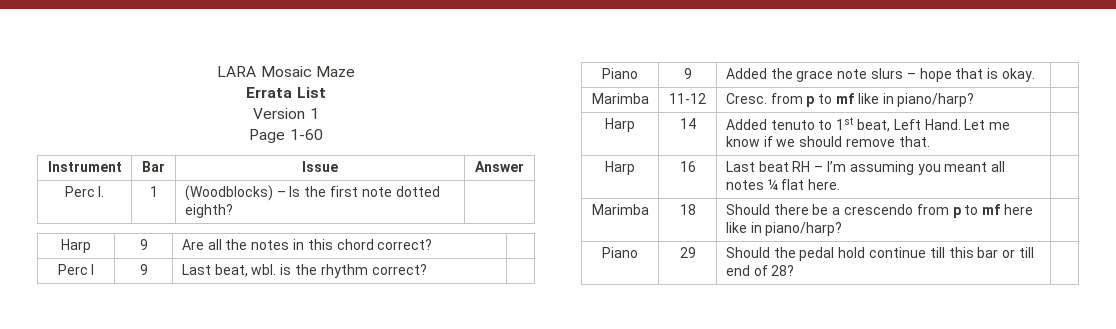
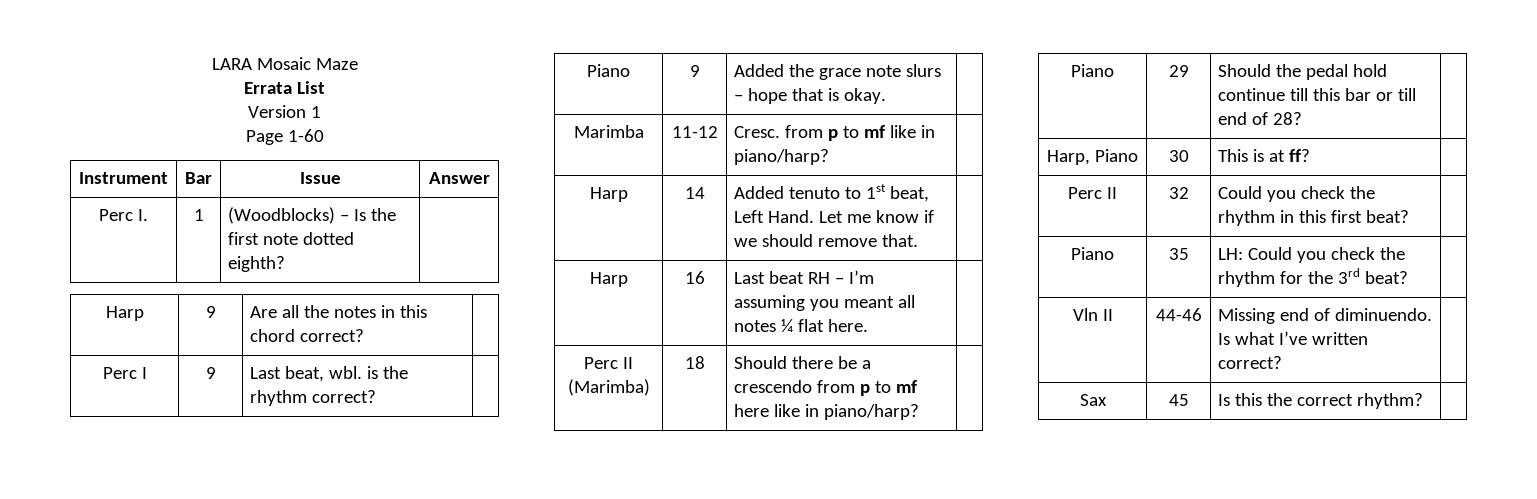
- Marimba | 18 | Should there be a crescendo from p to mf here like in piano/harp? |
+ Perc II (Marimba) | 18 | Should there be a crescendo from p to mf here like in piano/harp? |
+ Harp, Piano | 30 | This is at ff? |
+ Perc II | 32 | Could you check the rhythm in this first beat? |
+ Piano | 35 | LH: Could you check the rhythm for the 3rd beat? |
+ Vln II | 44-46 | Missing end of diminuendo. Is what I’ve written correct? |
+ Sax | 45 | Is this the correct rhythm? |

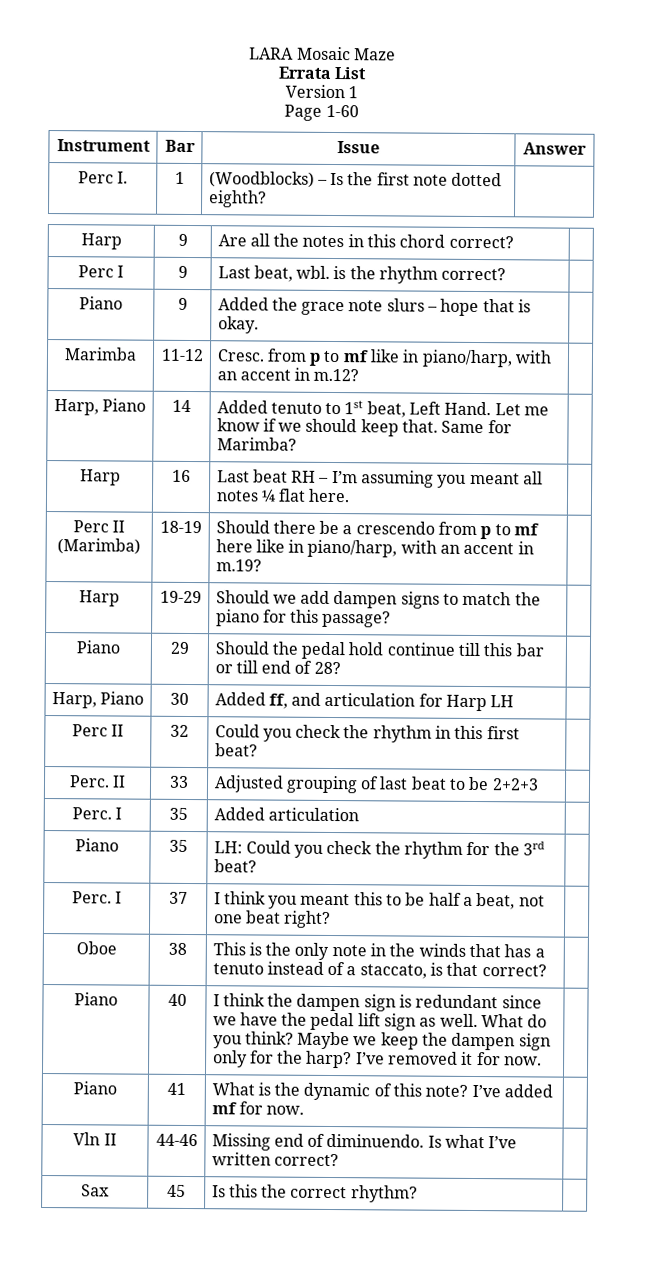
- Marimba | 11-12 | Cresc. from p to mf like in piano/harp? |
- Harp | 14 | Added tenuto to 1st beat, Left Hand. Let me know if we should remove that. |
+ Marimba | 11-12 | Cresc. from p to mf like in piano/harp, with an accent in m.12? |
+ Harp, Piano | 14 | Added tenuto to 1st beat, Left Hand. Let me know if we should keep that. Same for Marimba? |
- Perc II (Marimba) | 18 | Should there be a crescendo from p to mf here like in piano/harp? |
+ Perc II (Marimba) | 18-19 | Should there be a crescendo from p to mf here like in piano/harp, with an accent in m.19? |
+ Harp | 19-29 | Should we add dampen signs to match the piano for this passage? |
- Harp, Piano | 30 | This is at ff? |
+ Harp, Piano | 30 | Added ff, and articulation for Harp LH |
+ Perc. II | 33 | Adjusted grouping of last beat to be 2+2+3 |
+ Perc. I | 35 | Added articulation |
+ Perc. I | 37 | I think you meant this to be half a beat, not one beat right? |
+ Oboe | 38 | This is the only note in the winds that has a tenuto instead of a staccato, is that correct? |
+ Piano | 40 | I think the dampen sign is redundant since we have the pedal lift sign as well. What do you think? Maybe we keep the dampen sign only for the harp? I’ve removed it for now. |
+ Piano | 41 | What is the dynamic of this note? I’ve added mf for now. |

